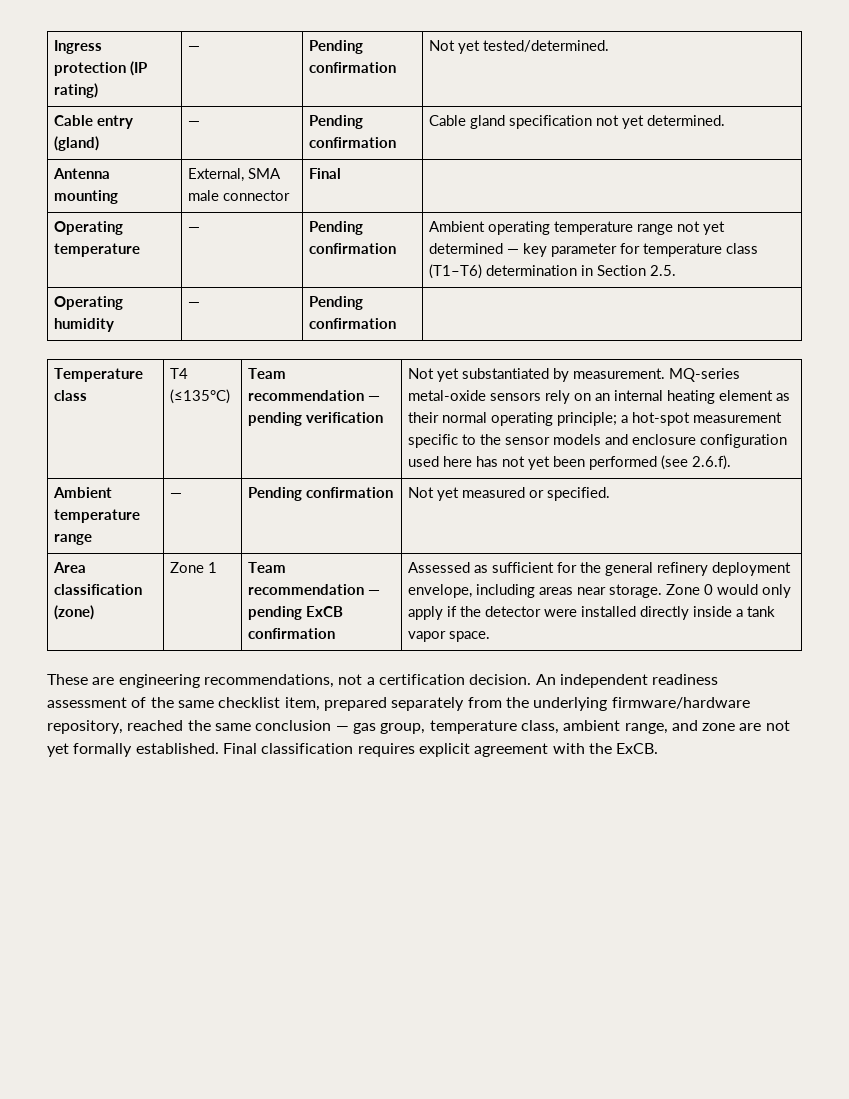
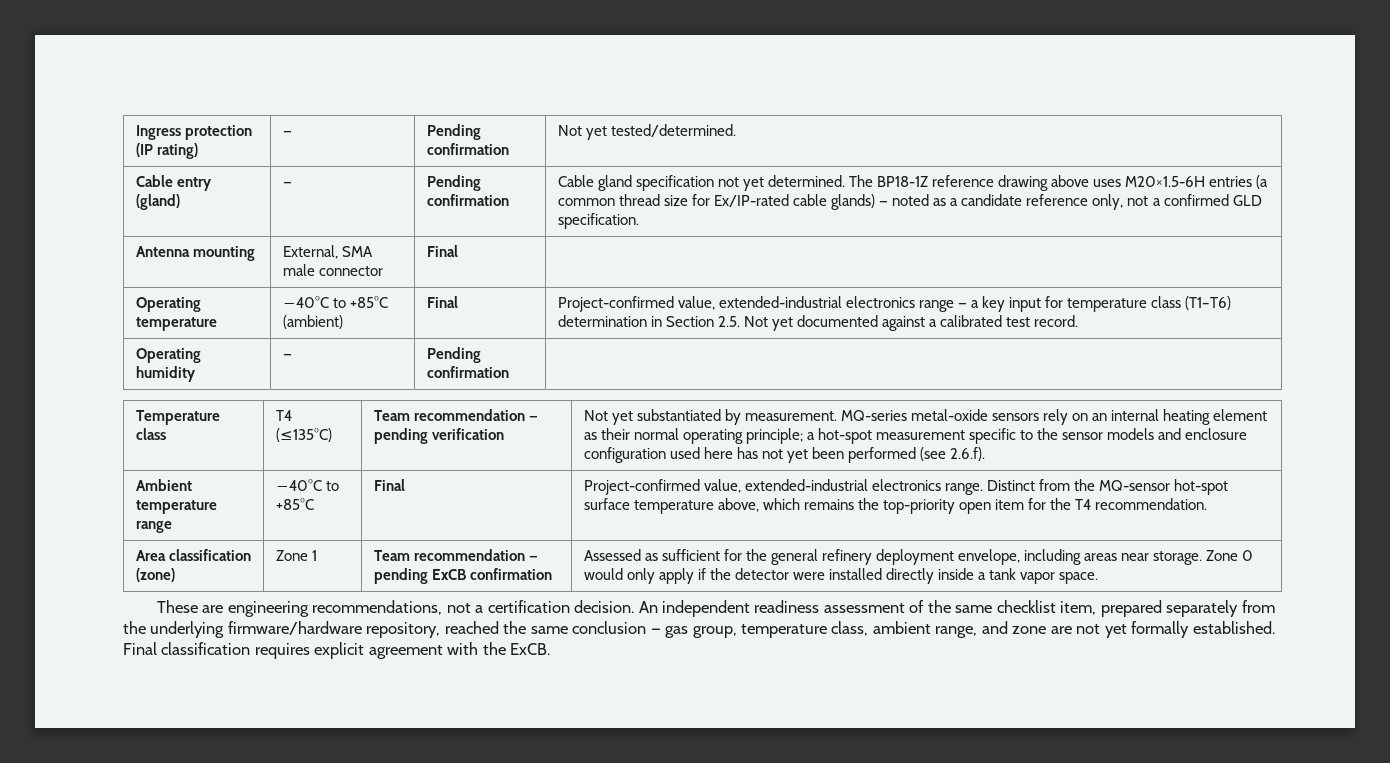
- Cable entry (gland) | — | Pending confirmation | Cable gland specification not yet determined.
+ Cable entry (gland) | — | Pending confirmation | Cable gland specification not yet determined. The BP18-1Z reference drawing above uses M20×1.5-6H entries (a common thread size for Ex/IP-rated cable glands) — noted as a candidate reference only, not a confirmed GLD specification.
- Operating temperature | — | Pending confirmation | Ambient operating temperature range not yet determined — key parameter for temperature class (T1–T6) determination in Section 2.5.
+ Operating temperature | −40°C to +85°C (ambient) | Final | Project-confirmed value, extended-industrial electronics range — a key input for temperature class (T1–T6) determination in Section 2.5. Not yet documented against a calibrated test record.
- Ambient temperature range | — | Pending confirmation | Not yet measured or specified.
+ Ambient temperature range | −40°C to +85°C | Final | Project-confirmed value, extended-industrial electronics range. Distinct from the MQ-sensor hot-spot surface temperature above, which remains the top-priority open item for the T4 recommendation.

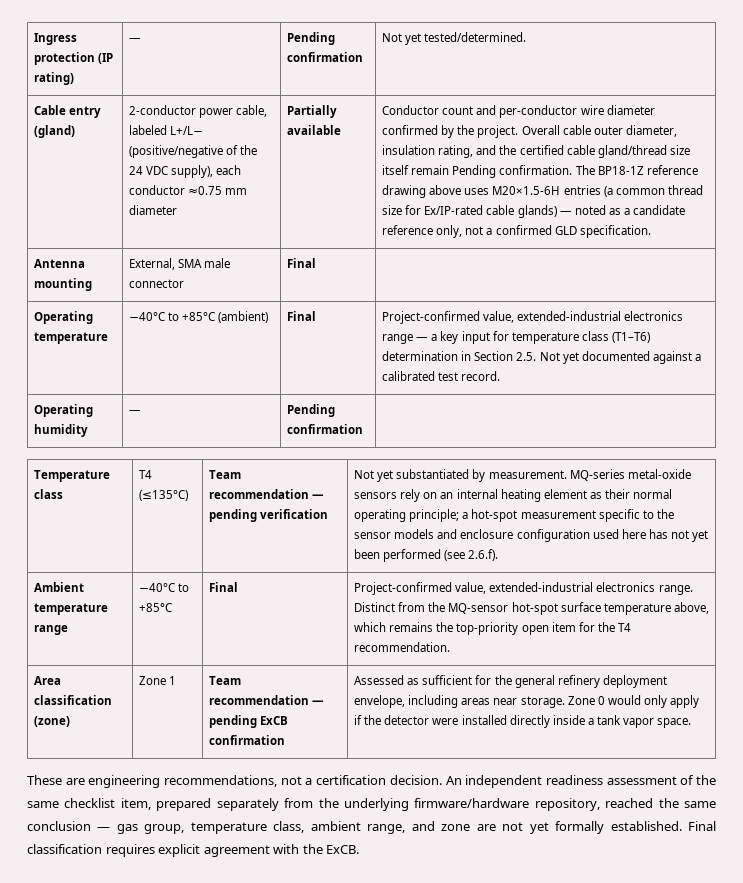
- — | Pending confirmation | Cable gland specification not yet determined.
+ 2-conductor power cable, labeled L+/L− (positive/negative of the 24 VDC supply), each conductor ≈0.75 mm diameter | Partially available | Conductor count and per-conductor wire diameter confirmed by the project. Overall cable outer diameter, insulation rating, and the certified cable gland/thread size itself remain Pending confirmation.

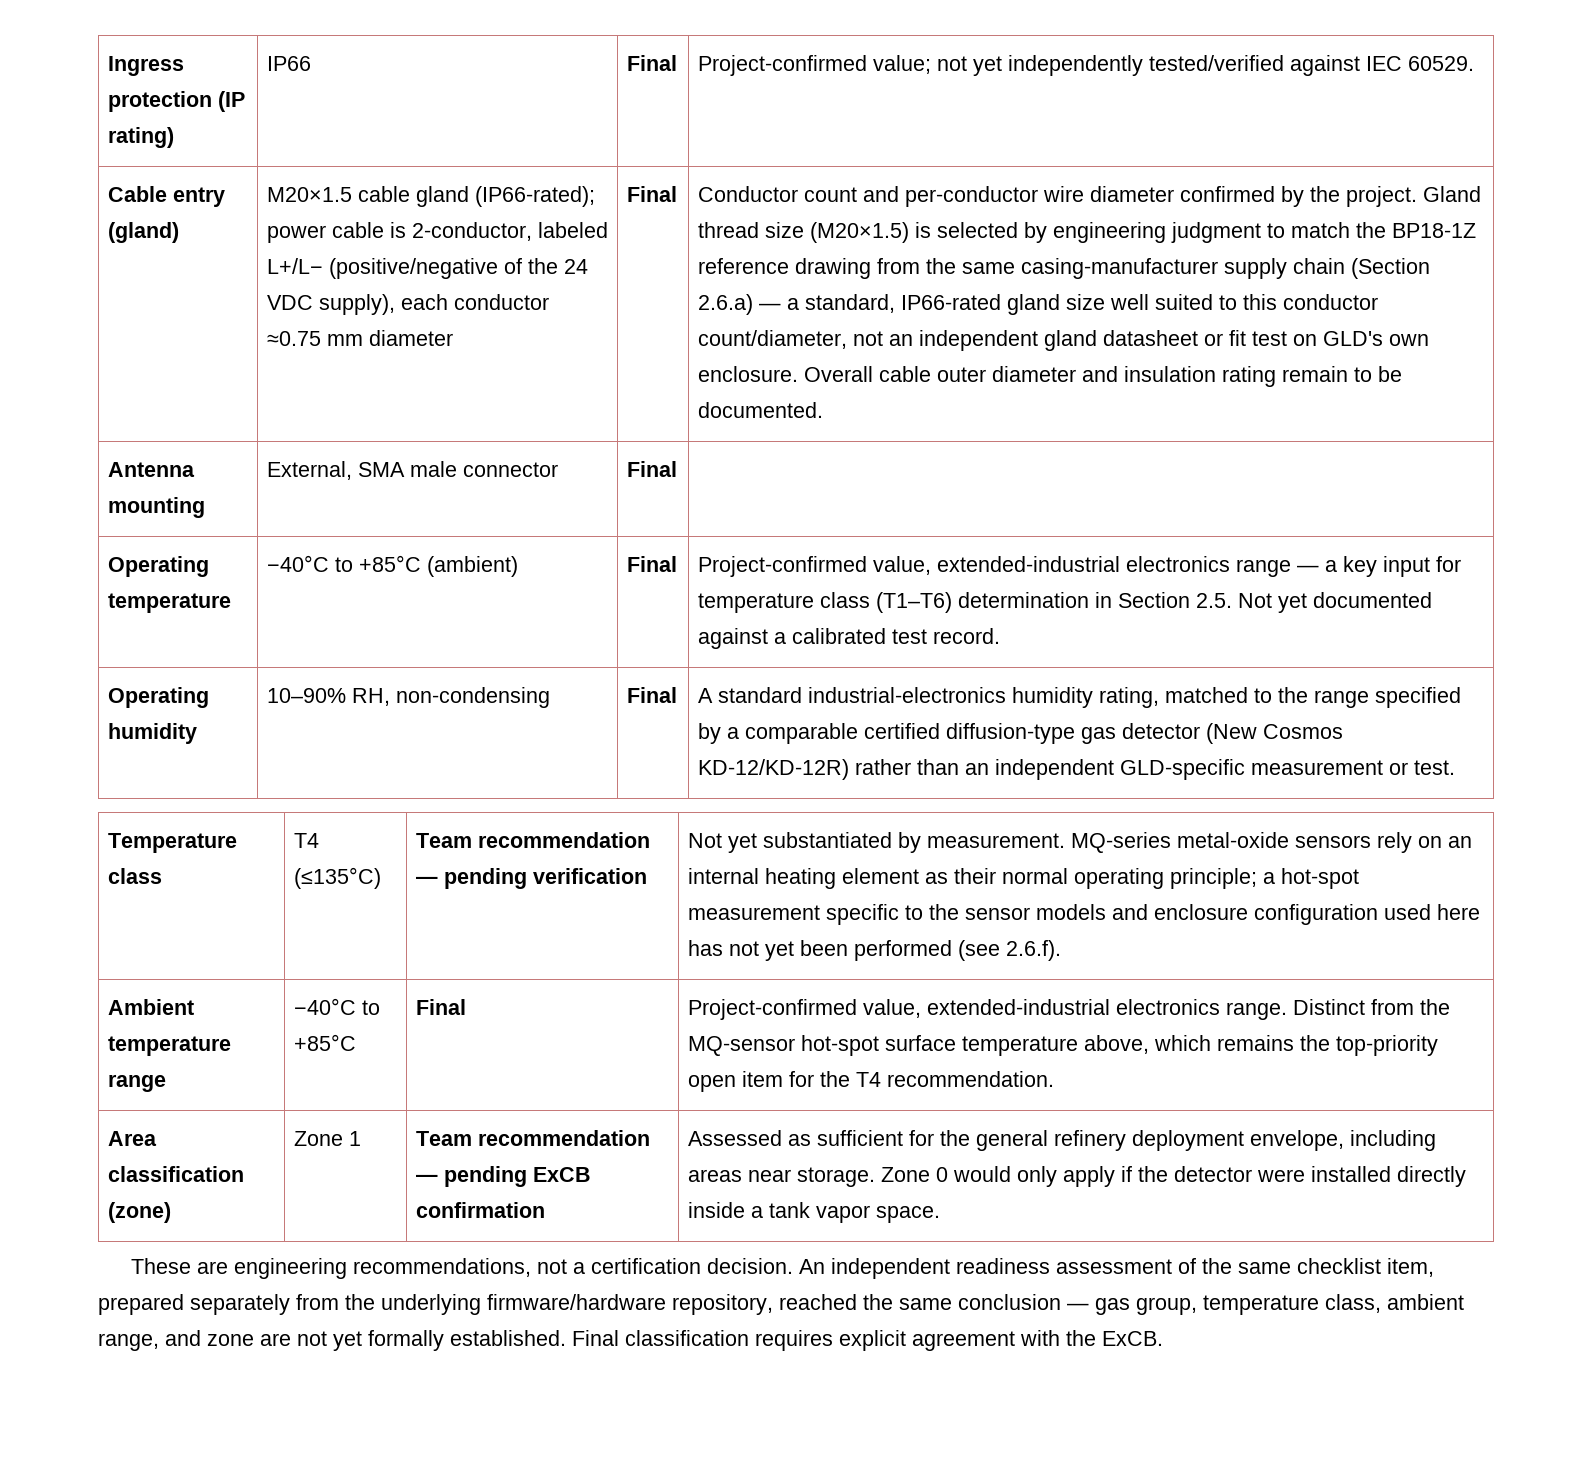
- Ingress protection (IP rating) | — | Pending confirmation | Not yet tested/determined.
- Cable entry (gland) | 2-conductor power cable, labeled L+/L− (positive/negative of the 24 VDC supply), each conductor ≈0.75 mm diameter | Partially available
+ Ingress protection (IP rating) | IP66 | Final | Project-confirmed value; not yet independently tested/verified against IEC 60529.
+ Cable entry (gland) | M20×1.5 cable gland (IP66-rated); power cable is 2-conductor, labeled L+/L− (positive/negative of the 24 VDC supply), each conductor ≈0.75 mm diameter | Final
- Overall cable outer diameter, insulation rating, and the certified cable gland/thread size itself remain Pending confirmation. The BP18-1Z reference drawing above uses M20×1.5-6H entries (a common thread size for Ex/IP-rated cable glands) — noted as a candidate reference only, not a confirmed GLD specification.
+ Gland thread size (M20×1.5) is selected by engineering judgment to match the BP18-1Z reference drawing from the same casing-manufacturer supply chain (Section 2.6.a) — a standard, IP66-rated gland size well suited to this conductor count/diameter, not an independent gland datasheet or fit test on GLD's own enclosure. Overall cable outer diameter and insulation rating remain to be documented.
- Operating humidity | — | Pending confirmation |
+ Operating humidity | 10–90% RH, non-condensing | Final | A standard industrial-electronics humidity rating, matched to the range specified by a comparable certified diffusion-type gas detector (New Cosmos KD-12/KD-12R) rather than an independent GLD-specific measurement or test.

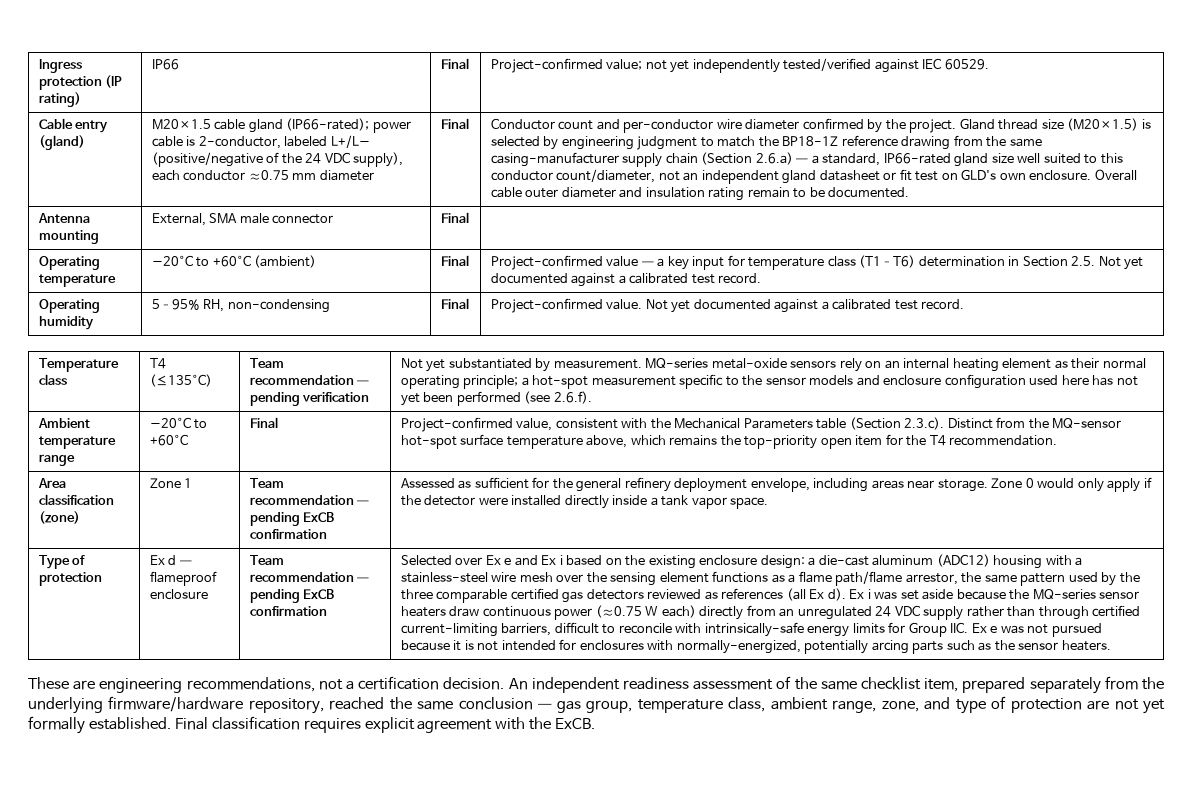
- Operating temperature | −40°C to +85°C (ambient) | Final | Project-confirmed value, extended-industrial electronics range — a key input for temperature class (T1–T6) determination in Section 2.5. Not yet documented against a calibrated test record.
+ Operating temperature | −20°C to +60°C (ambient) | Final | Project-confirmed value — a key input for temperature class (T1–T6) determination in Section 2.5. Not yet documented against a calibrated test record.
- Operating humidity | 10–90% RH, non-condensing | Final | A standard industrial-electronics humidity rating, matched to the range specified by a comparable certified diffusion-type gas detector (New Cosmos KD-12/KD-12R) rather than an independent GLD-specific measurement or test.
+ Operating humidity | 5–95% RH, non-condensing | Final | Project-confirmed value. Not yet documented against a calibrated test record.
- Ambient temperature range | −40°C to +85°C | Final | Project-confirmed value, extended-industrial electronics range. Distinct from the MQ-sensor hot-spot surface temperature above, which remains the top-priority open item for the T4 recommendation.
+ Ambient temperature range | −20°C to +60°C | Final | Project-confirmed value, consistent with the Mechanical Parameters table (Section 2.3.c). Distinct from the MQ-sensor hot-spot surface temperature above, which remains the top-priority open item for the T4 recommendation.
+ Type of protection | Ex d — flameproof enclosure | Team recommendation — pending ExCB confirmation | Selected over Ex e and Ex i based on the existing enclosure design: a die-cast aluminum (ADC12) housing with a stainless-steel wire mesh over the sensing element functions as a flame path/flame arrestor, the same pattern used by the three comparable certified gas detectors reviewed as references (all Ex d). Ex i was set aside because the MQ-series sensor heaters draw continuous power (≈0.75 W each) directly from an unregulated 24 VDC supply rather than through certified current-limiting barriers, difficult to reconcile with intrinsically-safe energy limits for Group IIC. Ex e was not pursued because it is not intended for enclosures with normally-energized, potentially arcing parts such as the sensor heaters.
- An independent readiness assessment of the same checklist item, prepared separately from the underlying firmware/hardware repository, reached the same conclusion — gas group, temperature class, ambient range, and zone are not yet formally established.
+ An independent readiness assessment of the same checklist item, prepared separately from the underlying firmware/hardware repository, reached the same conclusion — gas group, temperature class, ambient range, zone, and type of protection are not yet formally established.

